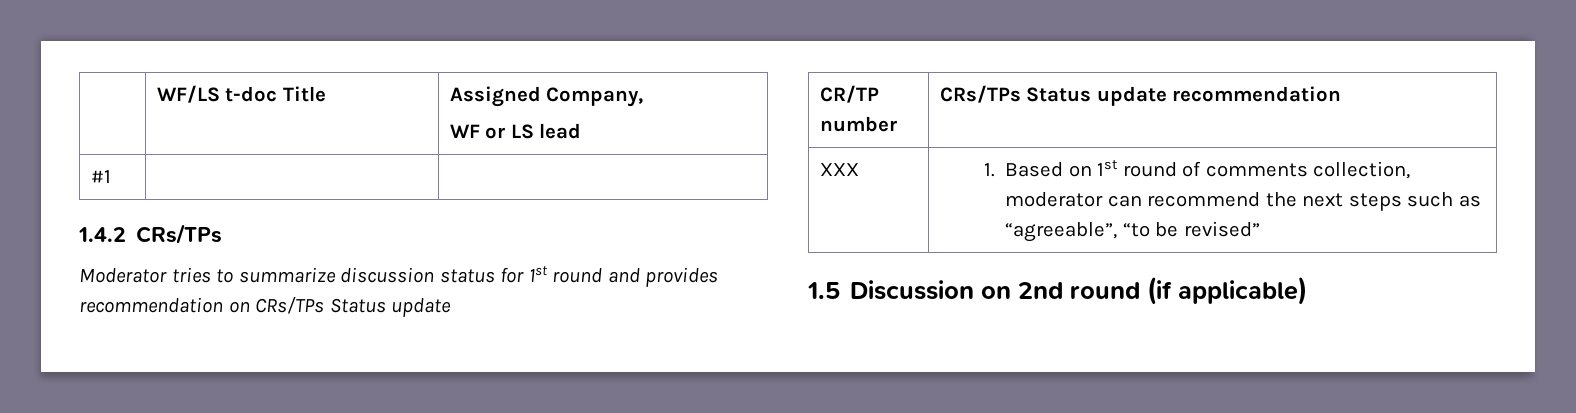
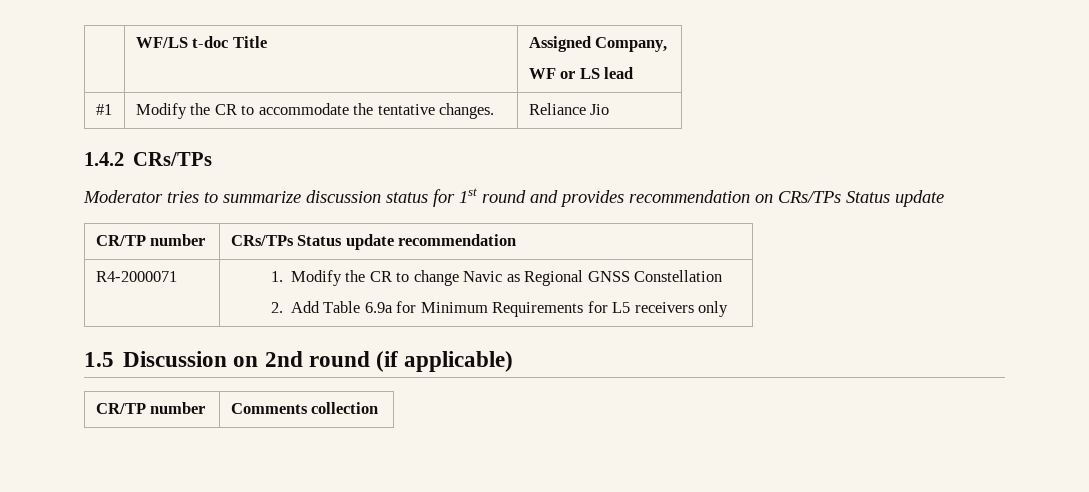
- #1 | |
+ #1 | Modify the CR to accommodate the tentative changes. | Reliance Jio
- XXX | 1. Based on 1st round of comments collection, moderator can recommend the next steps such as “agreeable”, “to be revised”
+ R4-2000071 | 1. Modify the CR to change Navic as Regional GNSS Constellation
+ 2. Add Table 6.9a for Minimum Requirements for L5 receivers only
+ CR/TP number | Comments collection

